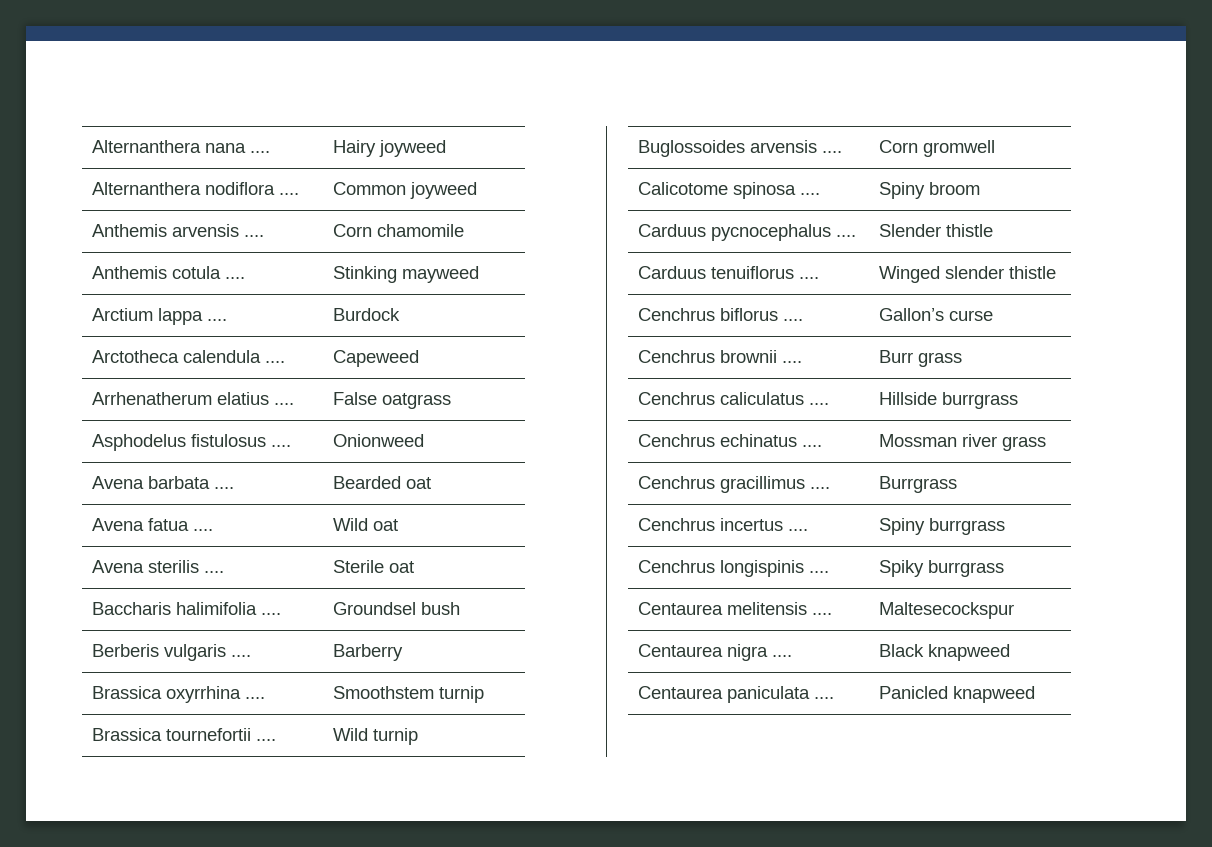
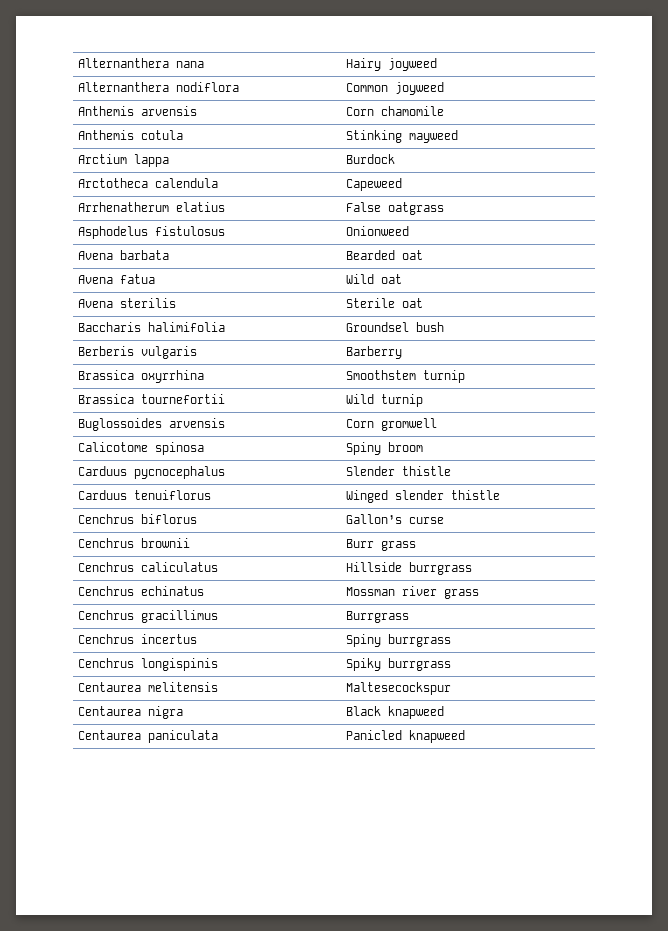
- Alternanthera nana .... | Hairy joyweed
+ Alternanthera nana | Hairy joyweed
- Alternanthera nodiflora .... | Common joyweed
+ Alternanthera nodiflora | Common joyweed
- Anthemis arvensis .... | Corn chamomile
+ Anthemis arvensis | Corn chamomile
- Anthemis cotula .... | Stinking mayweed
+ Anthemis cotula | Stinking mayweed
- Arctium lappa .... | Burdock
+ Arctium lappa | Burdock
- Arctotheca calendula .... | Capeweed
+ Arctotheca calendula | Capeweed
- Arrhenatherum elatius .... | False oatgrass
+ Arrhenatherum elatius | False oatgrass
- Asphodelus fistulosus .... | Onionweed
+ Asphodelus fistulosus | Onionweed
- Avena barbata .... | Bearded oat
+ Avena barbata | Bearded oat
- Avena fatua .... | Wild oat
+ Avena fatua | Wild oat
- Avena sterilis .... | Sterile oat
+ Avena sterilis | Sterile oat
- Baccharis halimifolia .... | Groundsel bush
+ Baccharis halimifolia | Groundsel bush
- Berberis vulgaris .... | Barberry
+ Berberis vulgaris | Barberry
- Brassica oxyrrhina .... | Smoothstem turnip
+ Brassica oxyrrhina | Smoothstem turnip
- Brassica tournefortii .... | Wild turnip
+ Brassica tournefortii | Wild turnip
- Buglossoides arvensis .... | Corn gromwell
+ Buglossoides arvensis | Corn gromwell
- Calicotome spinosa .... | Spiny broom
+ Calicotome spinosa | Spiny broom
- Carduus pycnocephalus .... | Slender thistle
+ Carduus pycnocephalus | Slender thistle
- Carduus tenuiflorus .... | Winged slender thistle
+ Carduus tenuiflorus | Winged slender thistle
- Cenchrus biflorus .... | Gallon’s curse
+ Cenchrus biflorus | Gallon’s curse
- Cenchrus brownii .... | Burr grass
+ Cenchrus brownii | Burr grass
- Cenchrus caliculatus .... | Hillside burrgrass
+ Cenchrus caliculatus | Hillside burrgrass
- Cenchrus echinatus .... | Mossman river grass
+ Cenchrus echinatus | Mossman river grass
- Cenchrus gracillimus .... | Burrgrass
+ Cenchrus gracillimus | Burrgrass
- Cenchrus incertus .... | Spiny burrgrass
+ Cenchrus incertus | Spiny burrgrass
- Cenchrus longispinis .... | Spiky burrgrass
+ Cenchrus longispinis | Spiky burrgrass
- Centaurea melitensis .... | Maltesecockspur
+ Centaurea melitensis | Maltesecockspur
- Centaurea nigra .... | Black knapweed
+ Centaurea nigra | Black knapweed
- Centaurea paniculata .... | Panicled knapweed
+ Centaurea paniculata | Panicled knapweed

